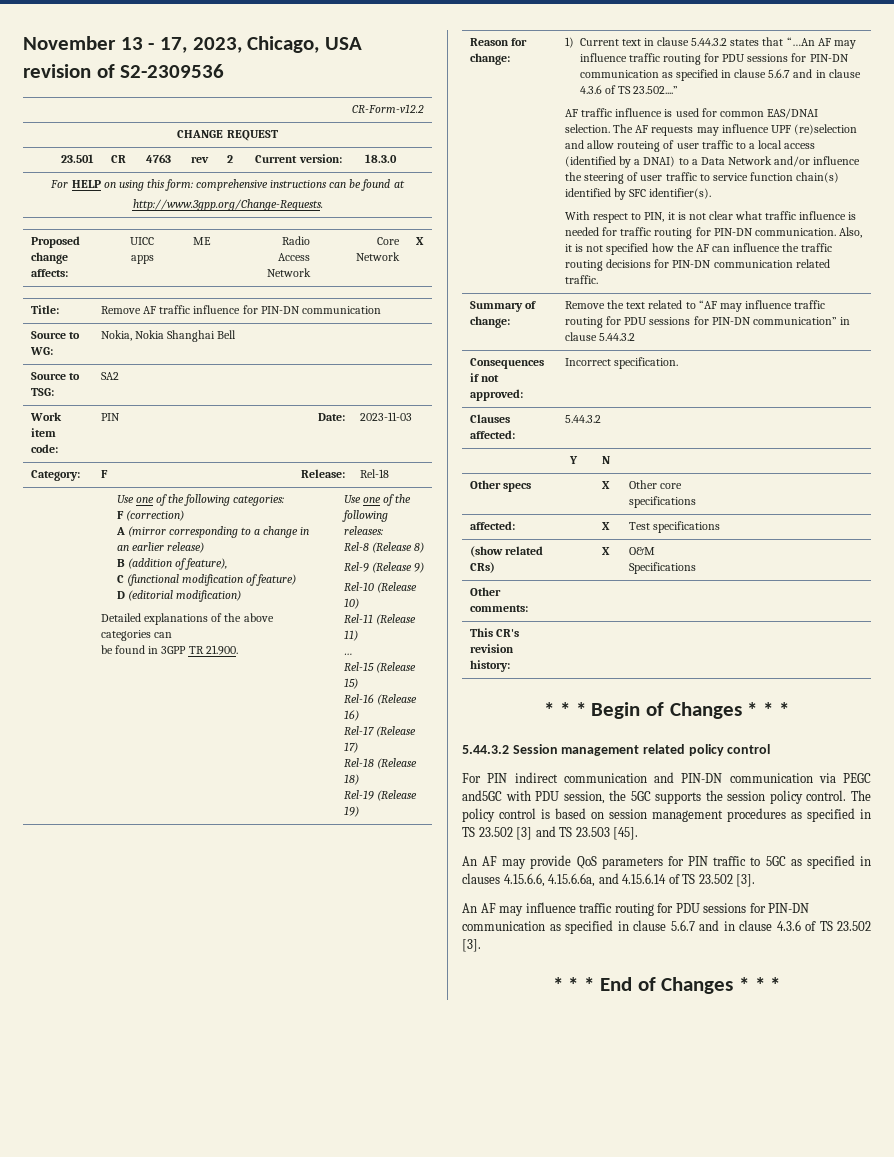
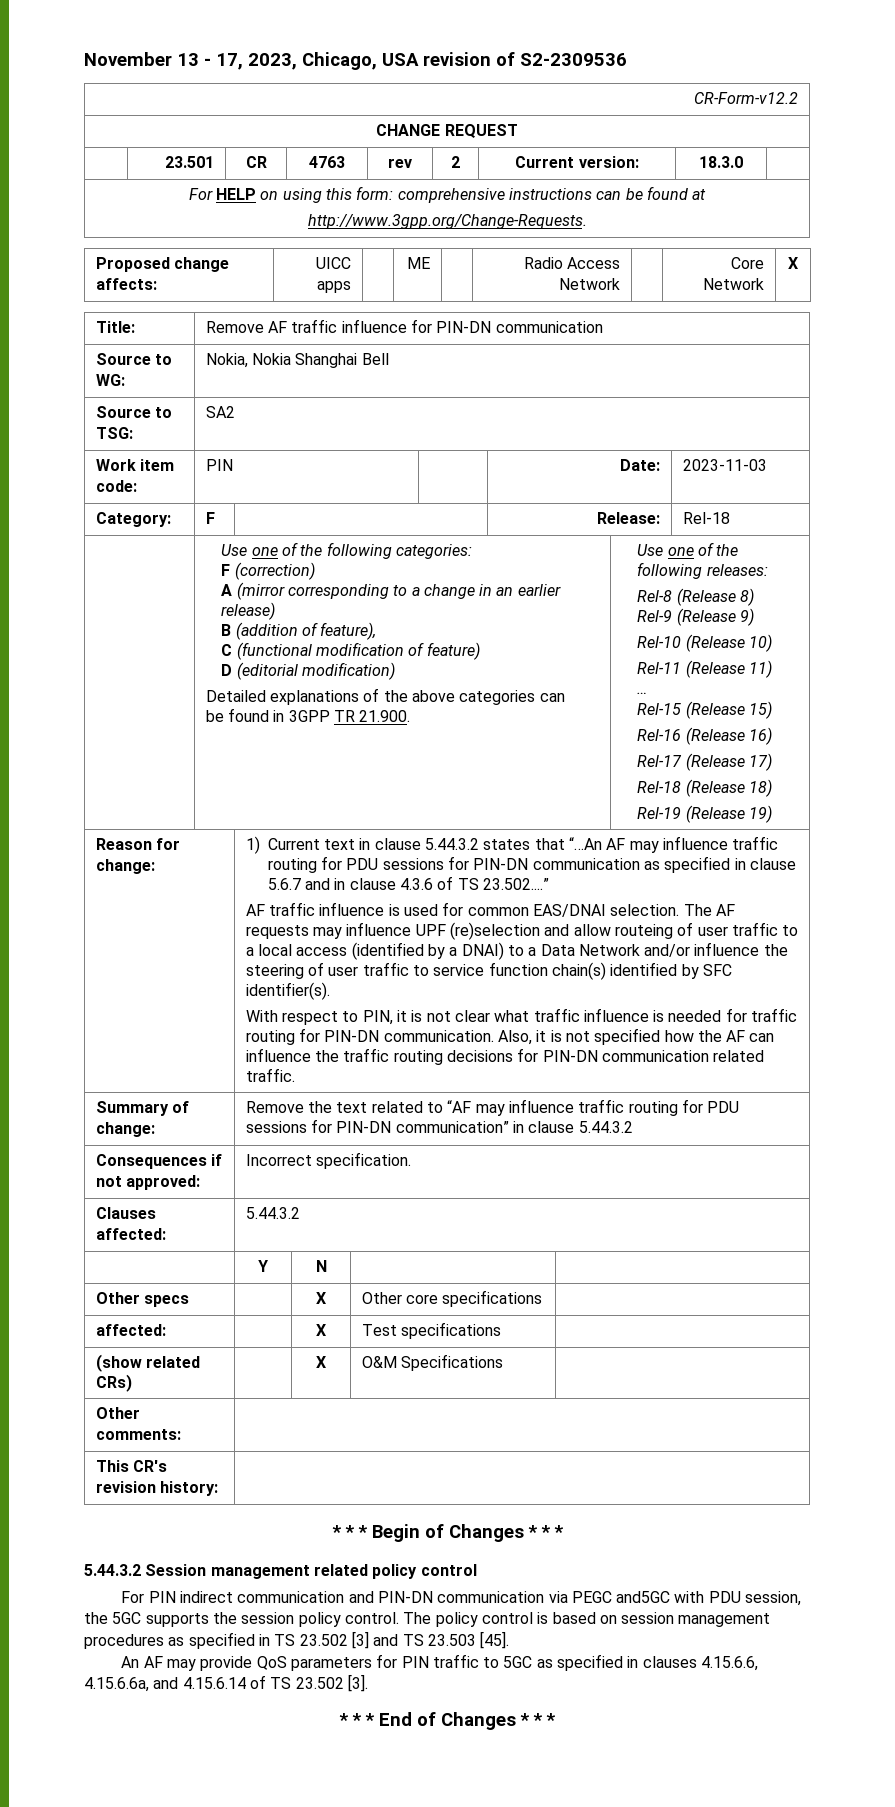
- An AF may influence traffic routing for PDU sessions for PIN-DN communication as specified in clause 5.6.7 and in clause 4.3.6 of TS 23.502 [3].

